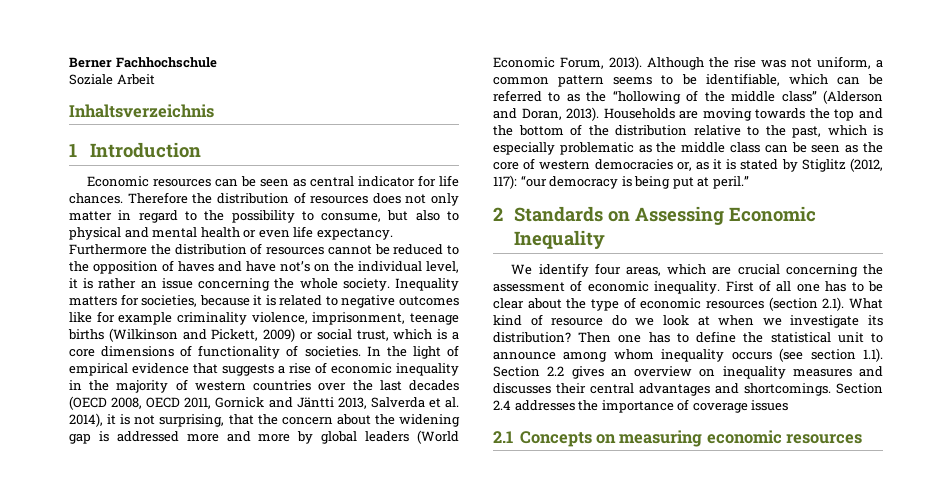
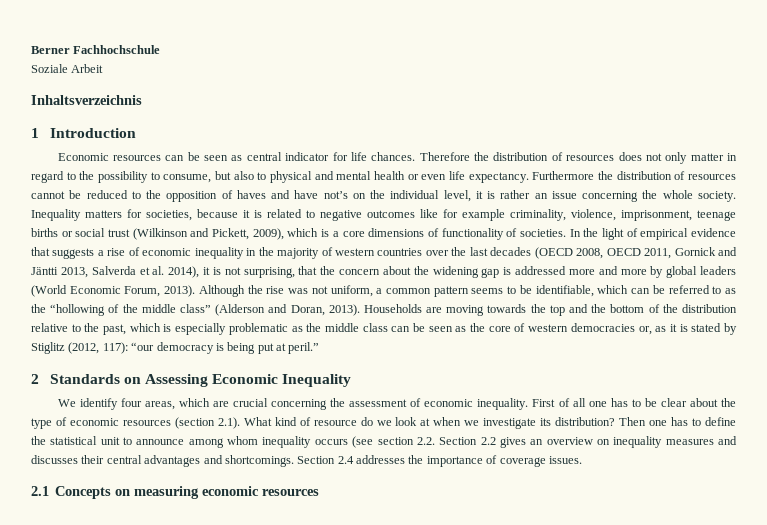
- Inequality matters for societies, because it is related to negative outcomes like for example criminality violence, imprisonment, teenage births (Wilkinson and Pickett, 2009) or social trust, which is a core dimensions of functionality of societies.
+ Inequality matters for societies, because it is related to negative outcomes like for example criminality, violence, imprisonment, teenage births or social trust (Wilkinson and Pickett, 2009), which is a core dimensions of functionality of societies.
- Then one has to define the statistical unit to announce among whom inequality occurs (see section 1.1). Section 2.2 gives an overview on inequality measures and discusses their central advantages and shortcomings.
+ Then one has to define the statistical unit to announce among whom inequality occurs (see section 2.2. Section 2.2 gives an overview on inequality measures and discusses their central advantages and shortcomings.
- Section 2.4 addresses the importance of coverage issues
+ Section 2.4 addresses the importance of coverage issues.

